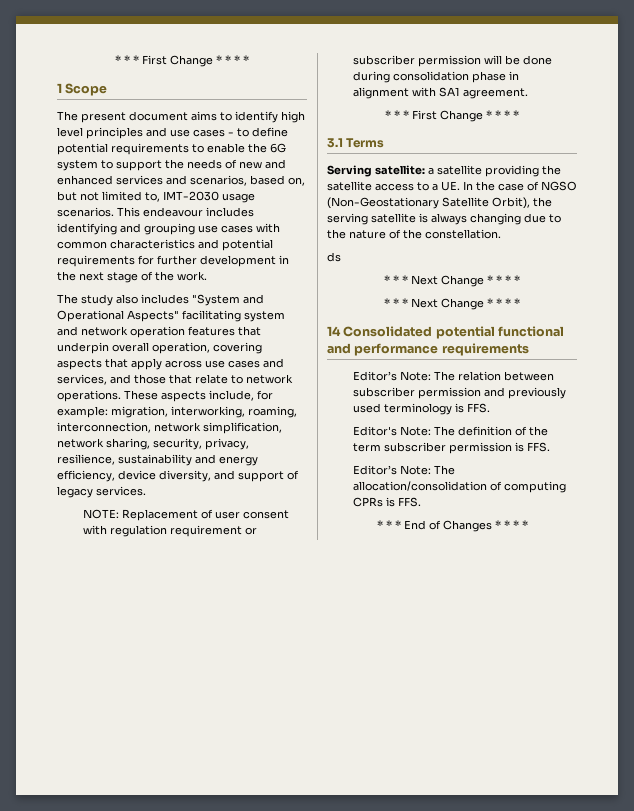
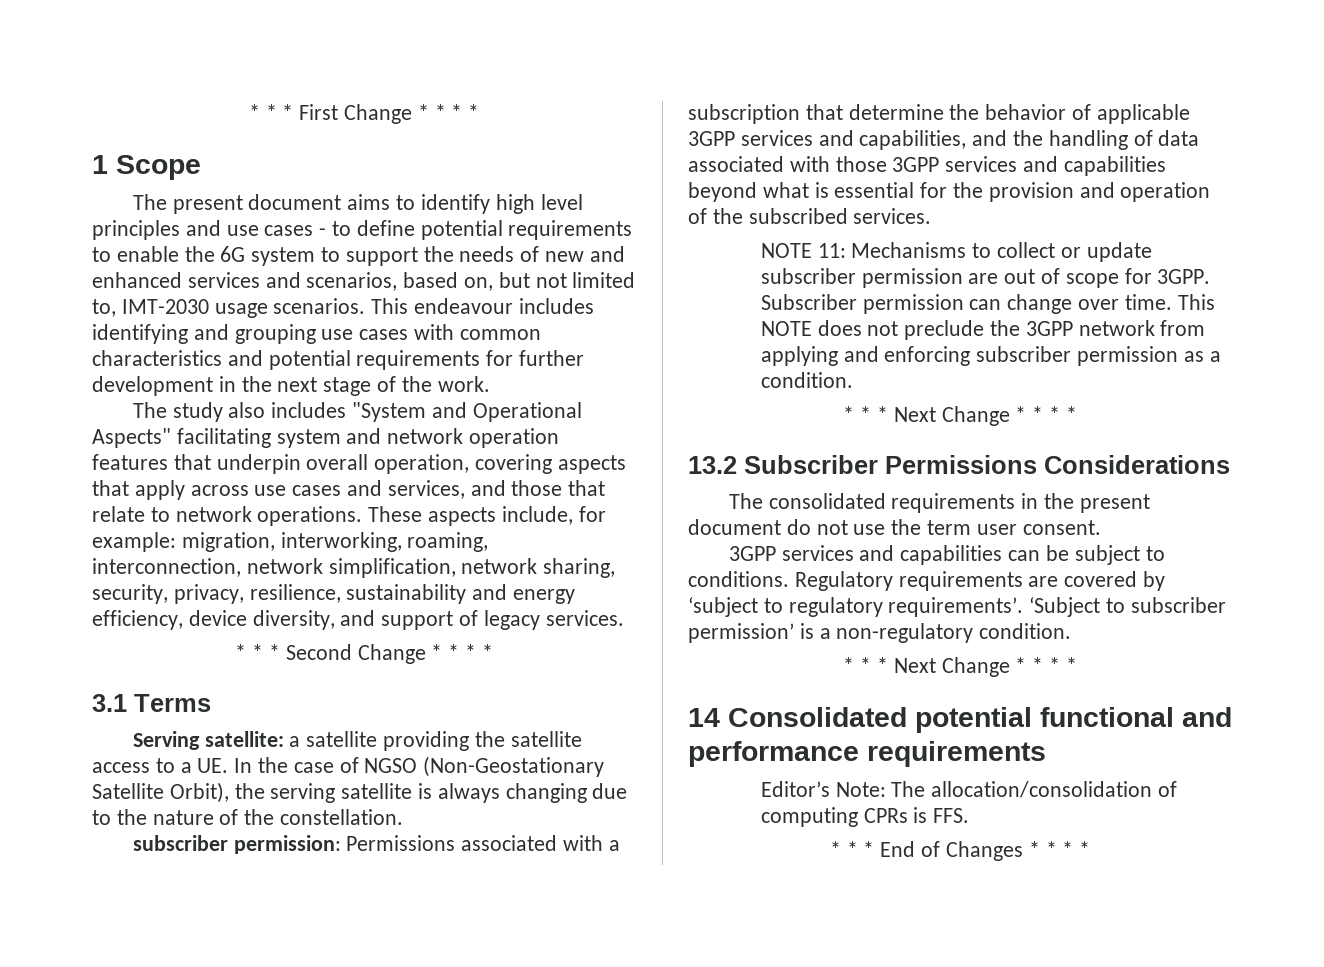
- NOTE: Replacement of user consent with regulation requirement or subscriber permission will be done during consolidation phase in alignment with SA1 agreement.
- * * * First Change * * * *
+ * * * Second Change * * * *
- ds
+ subscriber permission: Permissions associated with a subscription that determine the behavior of applicable 3GPP services and capabilities, and the handling of data associated with those 3GPP services and capabilities beyond what is essential for the provision and operation of the subscribed services.
+ NOTE 11: Mechanisms to collect or update subscriber permission are out of scope for 3GPP. Subscriber permission can change over time. This NOTE does not preclude the 3GPP network from applying and enforcing subscriber permission as a condition.
  * * * Next Change * * * *
+ 13.2 Subscriber Permissions Considerations
+ The consolidated requirements in the present document do not use the term user consent.
+ 3GPP services and capabilities can be subject to conditions. Regulatory requirements are covered by ‘subject to regulatory requirements’. ‘Subject to subscriber permission’ is a non-regulatory condition.
- Editor’s Note: The relation between subscriber permission and previously used terminology is FFS.
- Editor's Note: The definition of the term subscriber permission is FFS.

